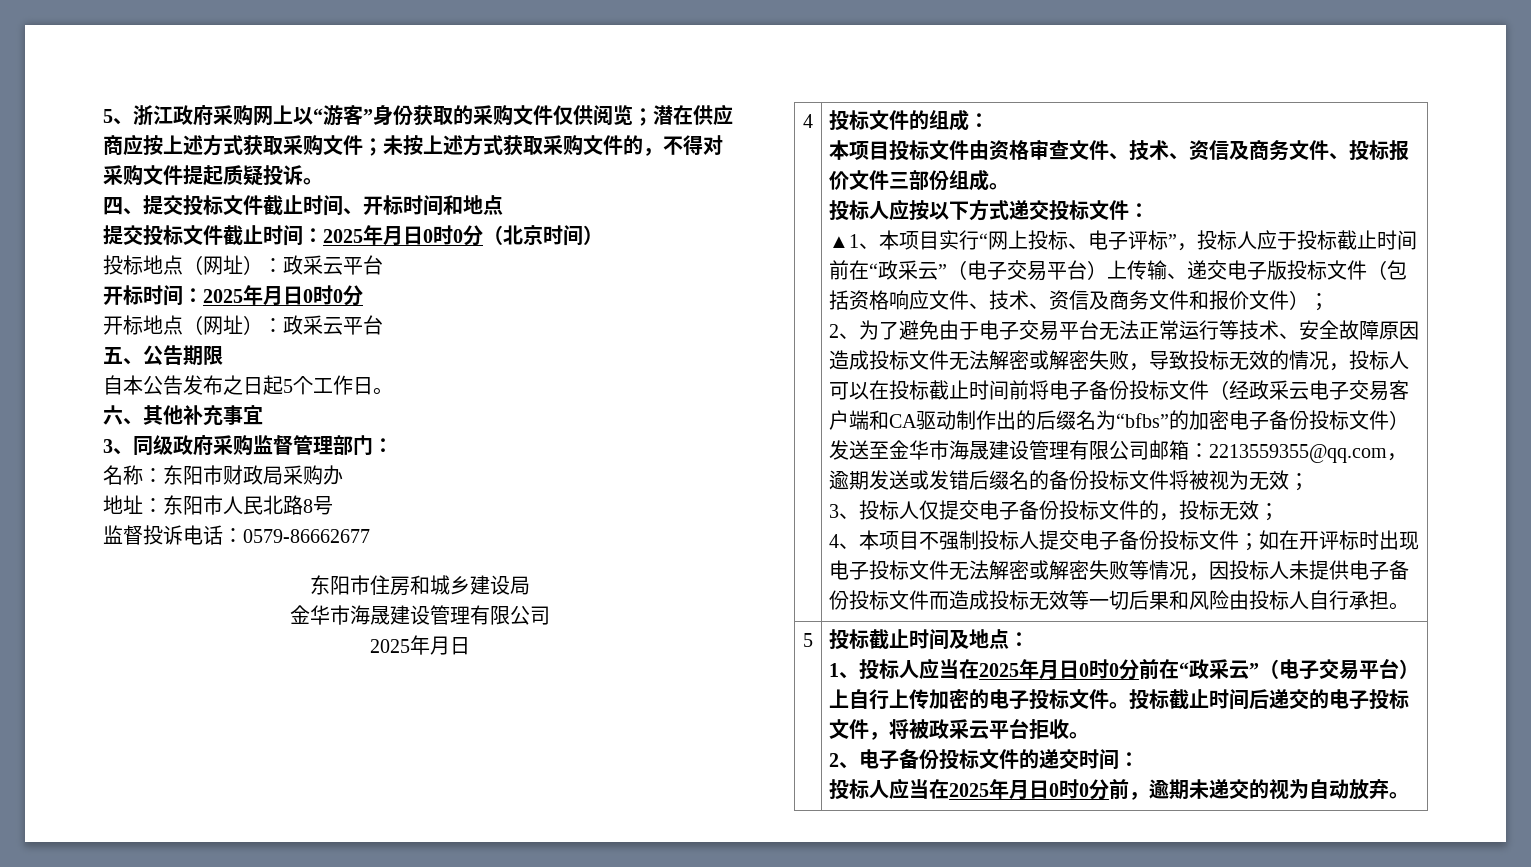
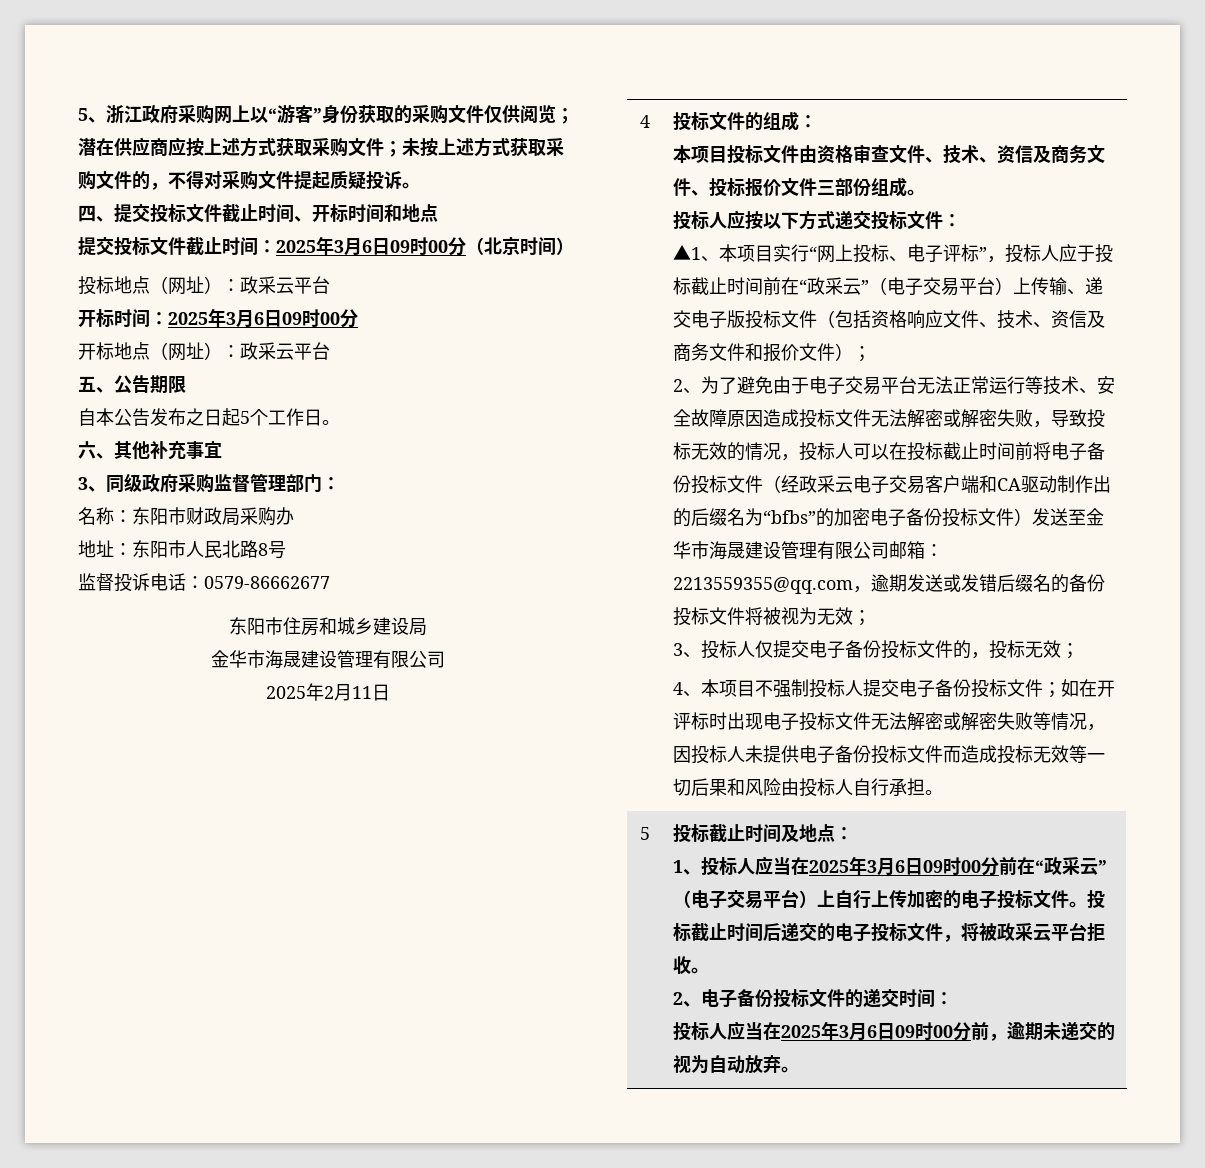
- 提交投标文件截止时间：2025年月日0时0分（北京时间）
+ 提交投标文件截止时间：2025年3月6日09时00分（北京时间）
- 开标时间：2025年月日0时0分
+ 开标时间：2025年3月6日09时00分
  东阳市住房和城乡建设局
  金华市海晟建设管理有限公司
- 2025年月日
+ 2025年2月11日
- 1、投标人应当在2025年月日0时0分前在“政采云”（电子交易平台）上自行上传加密的电子投标文件。
+ 1、投标人应当在2025年3月6日09时00分前在“政采云”（电子交易平台）上自行上传加密的电子投标文件。
- 投标人应当在2025年月日0时0分前，逾期未递交的视为自动放弃。
+ 投标人应当在2025年3月6日09时00分前，逾期未递交的视为自动放弃。

